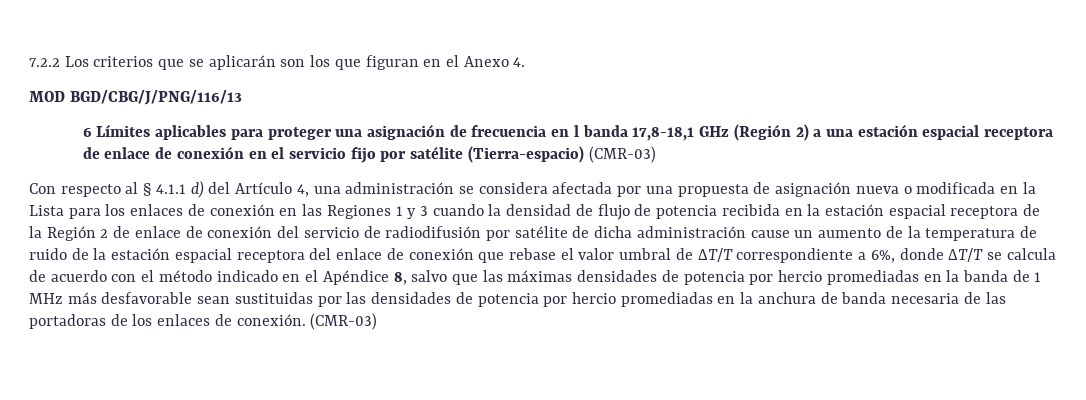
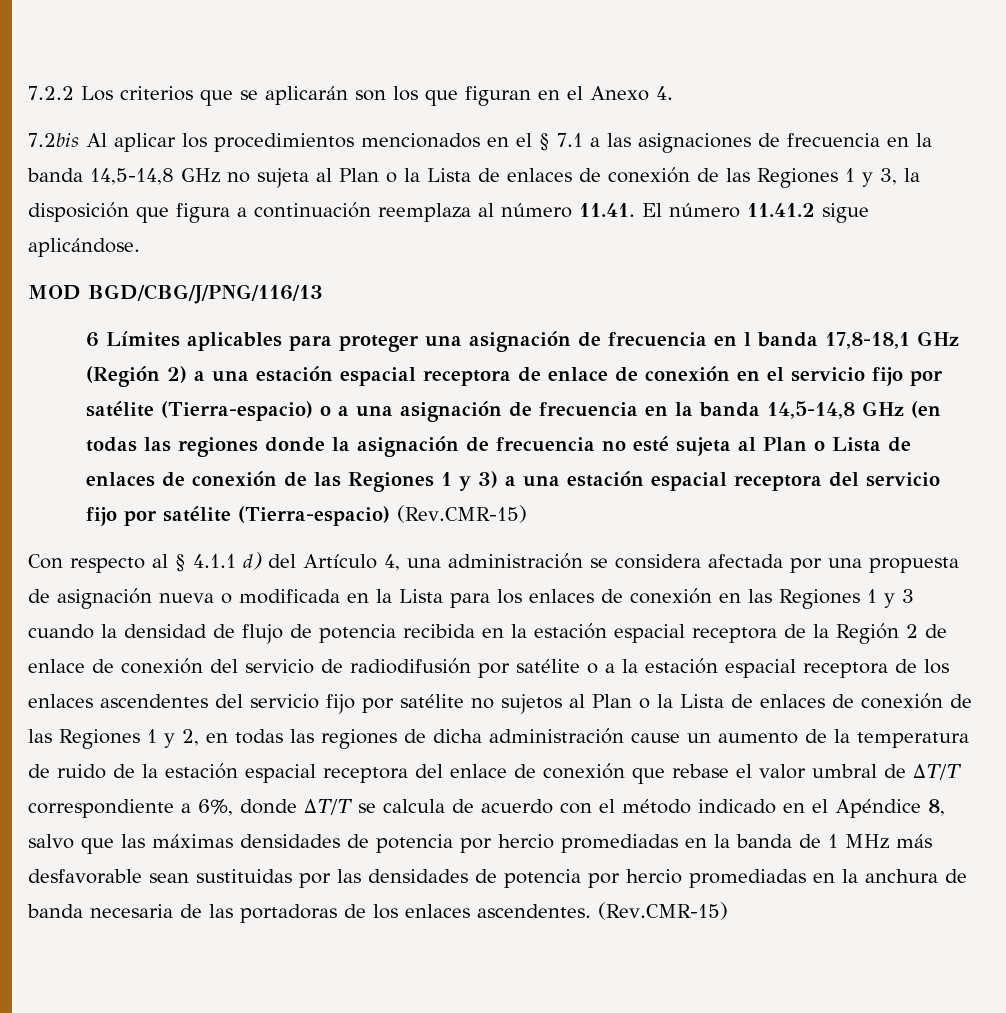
+ 7.2bis Al aplicar los procedimientos mencionados en el § 7.1 a las asignaciones de frecuencia en la banda 14,5-14,8 GHz no sujeta al Plan o la Lista de enlaces de conexión de las Regiones 1 y 3, la disposición que figura a continuación reemplaza al número 11.41. El número 11.41.2 sigue aplicándose.
- 6 Límites aplicables para proteger una asignación de frecuencia en l banda 17,8-18,1 GHz (Región 2) a una estación espacial receptora de enlace de conexión en el servicio fijo por satélite (Tierra-espacio) (CMR-03)
+ 6 Límites aplicables para proteger una asignación de frecuencia en l banda 17,8-18,1 GHz (Región 2) a una estación espacial receptora de enlace de conexión en el servicio fijo por satélite (Tierra-espacio) o a una asignación de frecuencia en la banda 14,5-14,8 GHz (en todas las regiones donde la asignación de frecuencia no esté sujeta al Plan o Lista de enlaces de conexión de las Regiones 1 y 3) a una estación espacial receptora del servicio fijo por satélite (Tierra-espacio) (Rev.CMR-15)
- Con respecto al § 4.1.1 d) del Artículo 4, una administración se considera afectada por una propuesta de asignación nueva o modificada en la Lista para los enlaces de conexión en las Regiones 1 y 3 cuando la densidad de flujo de potencia recibida en la estación espacial receptora de la Región 2 de enlace de conexión del servicio de radiodifusión por satélite de dicha administración cause un aumento de la temperatura de ruido de la estación espacial receptora del enlace de conexión que rebase el valor umbral de ΔT/T correspondiente a 6%, donde ΔT/T se calcula de acuerdo con el método indicado en el Apéndice 8, salvo que las máximas densidades de potencia por hercio promediadas en la banda de 1 MHz más desfavorable sean sustituidas por las densidades de potencia por hercio promediadas en la anchura de banda necesaria de las portadoras de los enlaces de conexión. (CMR-03)
+ Con respecto al § 4.1.1 d) del Artículo 4, una administración se considera afectada por una propuesta de asignación nueva o modificada en la Lista para los enlaces de conexión en las Regiones 1 y 3 cuando la densidad de flujo de potencia recibida en la estación espacial receptora de la Región 2 de enlace de conexión del servicio de radiodifusión por satélite o a la estación espacial receptora de los enlaces ascendentes del servicio fijo por satélite no sujetos al Plan o la Lista de enlaces de conexión de las Regiones 1 y 2, en todas las regiones de dicha administración cause un aumento de la temperatura de ruido de la estación espacial receptora del enlace de conexión que rebase el valor umbral de ΔT/T correspondiente a 6%, donde ΔT/T se calcula de acuerdo con el método indicado en el Apéndice 8, salvo que las máximas densidades de potencia por hercio promediadas en la banda de 1 MHz más desfavorable sean sustituidas por las densidades de potencia por hercio promediadas en la anchura de banda necesaria de las portadoras de los enlaces ascendentes. (Rev.CMR-15)

